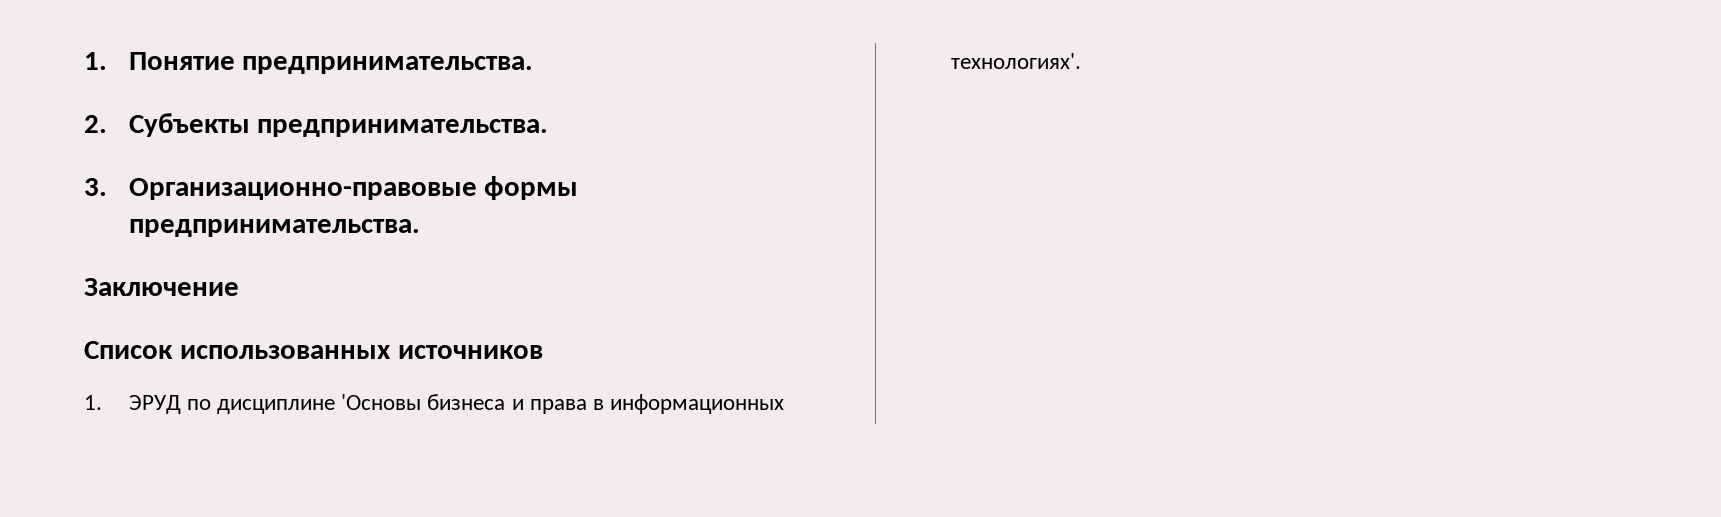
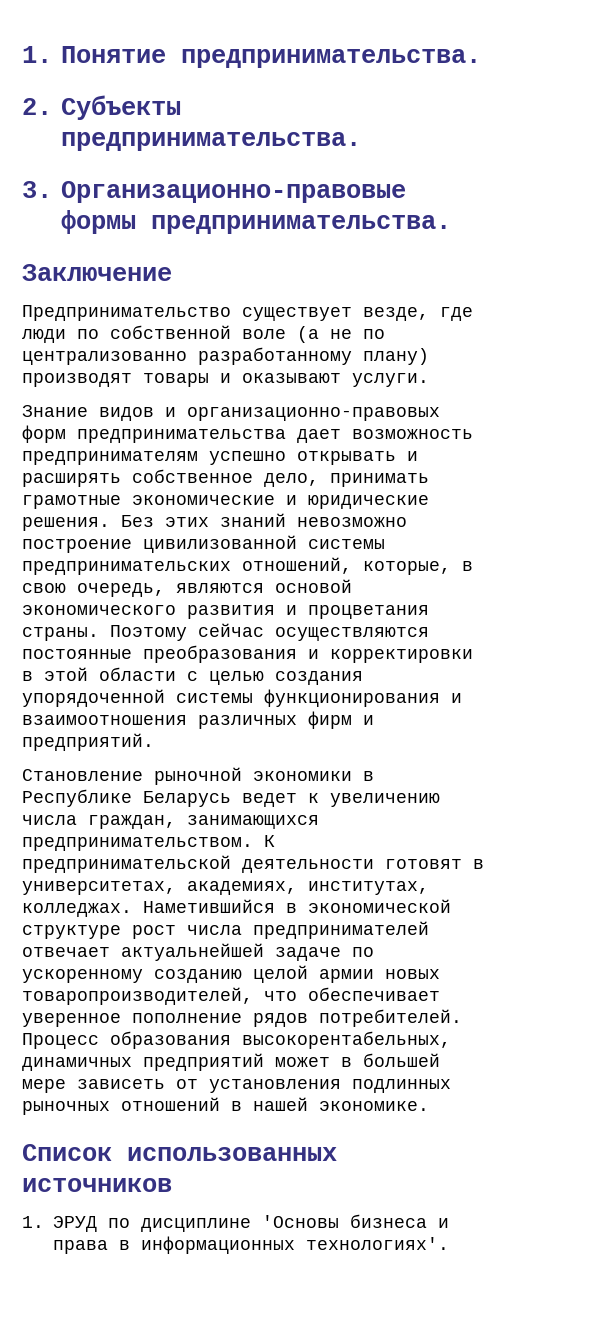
+ Предпринимательство существует везде, где люди по собственной воле (а не по централизованно разработанному плану) производят товары и оказывают услуги.
+ Знание видов и организационно-правовых форм предпринимательства дает возможность предпринимателям успешно открывать и расширять собственное дело, принимать грамотные экономические и юридические решения. Без этих знаний невозможно построение цивилизованной системы предпринимательских отношений, которые, в свою очередь, являются основой экономического развития и процветания страны. Поэтому сейчас осуществляются постоянные преобразования и корректировки в этой области с целью создания упорядоченной системы функционирования и взаимоотношения различных фирм и предприятий.
+ Становление рыночной экономики в Республике Беларусь ведет к увеличению числа граждан, занимающихся предпринимательством. К предпринимательской деятельности готовят в университетах, академиях, институтах, колледжах. Наметившийся в экономической структуре рост числа предпринимателей отвечает актуальнейшей задаче по ускоренному созданию целой армии новых товаропроизводителей, что обеспечивает уверенное пополнение рядов потребителей. Процесс образования высокорентабельных, динамичных предприятий может в большей мере зависеть от установления подлинных рыночных отношений в нашей экономике.

